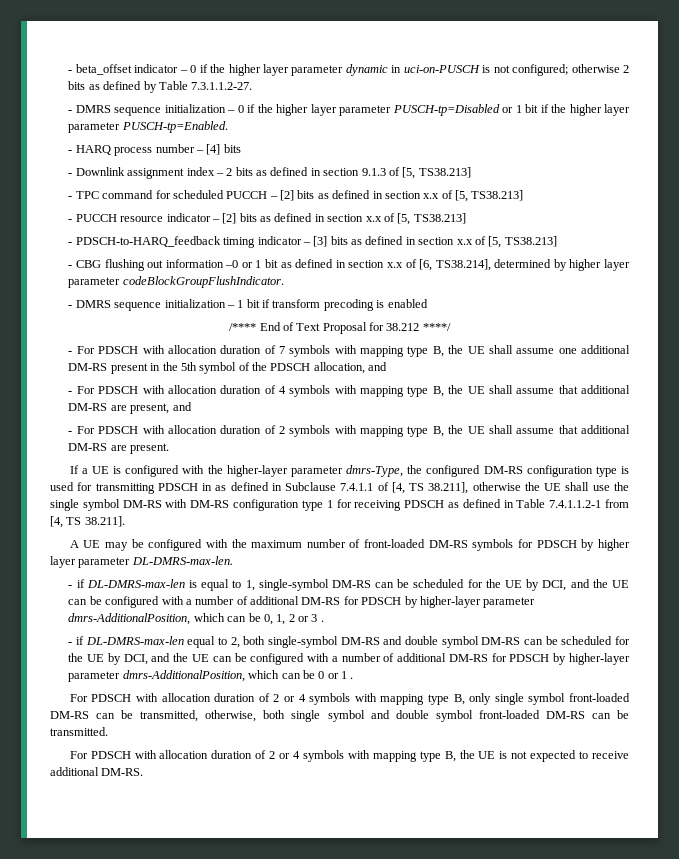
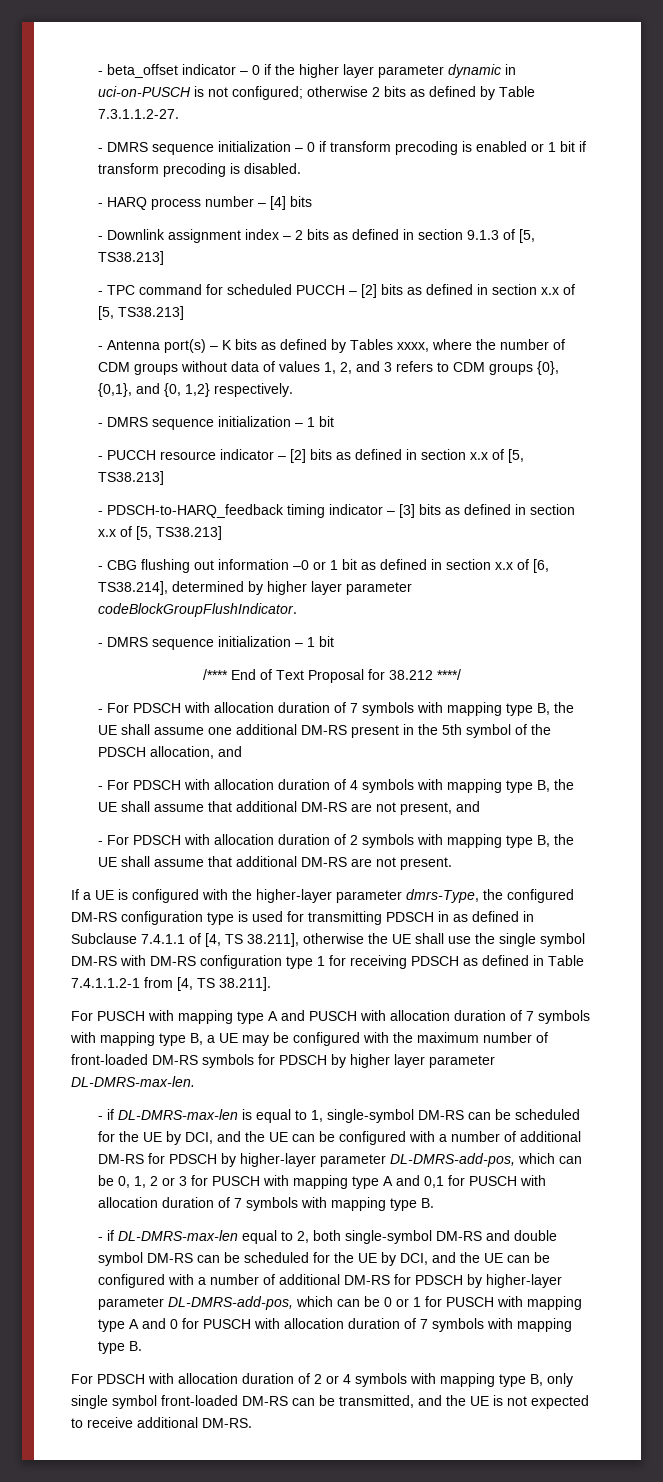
- - DMRS sequence initialization – 0 if the higher layer parameter PUSCH-tp=Disabled or 1 bit if the higher layer parameter PUSCH-tp=Enabled.
+ - DMRS sequence initialization – 0 if transform precoding is enabled or 1 bit if transform precoding is disabled.
+ - Antenna port(s) – K bits as defined by Tables xxxx, where the number of CDM groups without data of values 1, 2, and 3 refers to CDM groups {0}, {0,1}, and {0, 1,2} respectively.
+ - DMRS sequence initialization – 1 bit
  - CBG flushing out information –0 or 1 bit as defined in section x.x of [6, TS38.214], determined by higher layer parameter codeBlockGroupFlushIndicator.
- - DMRS sequence initialization – 1 bit if transform precoding is enabled
+ - DMRS sequence initialization – 1 bit
- - For PDSCH with allocation duration of 4 symbols with mapping type B, the UE shall assume that additional DM-RS are present, and
+ - For PDSCH with allocation duration of 4 symbols with mapping type B, the UE shall assume that additional DM-RS are not present, and
- - For PDSCH with allocation duration of 2 symbols with mapping type B, the UE shall assume that additional DM-RS are present.
+ - For PDSCH with allocation duration of 2 symbols with mapping type B, the UE shall assume that additional DM-RS are not present.
- A UE may be configured with the maximum number of front-loaded DM-RS symbols for PDSCH by higher layer parameter DL-DMRS-max-len.
+ For PUSCH with mapping type A and PUSCH with allocation duration of 7 symbols with mapping type B, a UE may be configured with the maximum number of front-loaded DM-RS symbols for PDSCH by higher layer parameter DL-DMRS-max-len.
- - if DL-DMRS-max-len is equal to 1, single-symbol DM-RS can be scheduled for the UE by DCI, and the UE can be configured with a number of additional DM-RS for PDSCH by higher-layer parameter dmrs-AdditionalPosition, which can be 0, 1, 2 or 3 .
+ - if DL-DMRS-max-len is equal to 1, single-symbol DM-RS can be scheduled for the UE by DCI, and the UE can be configured with a number of additional DM-RS for PDSCH by higher-layer parameter DL-DMRS-add-pos, which can be 0, 1, 2 or 3 for PUSCH with mapping type A and 0,1 for PUSCH with allocation duration of 7 symbols with mapping type B.
- - if DL-DMRS-max-len equal to 2, both single-symbol DM-RS and double symbol DM-RS can be scheduled for the UE by DCI, and the UE can be configured with a number of additional DM-RS for PDSCH by higher-layer parameter dmrs-AdditionalPosition, which can be 0 or 1 .
+ - if DL-DMRS-max-len equal to 2, both single-symbol DM-RS and double symbol DM-RS can be scheduled for the UE by DCI, and the UE can be configured with a number of additional DM-RS for PDSCH by higher-layer parameter DL-DMRS-add-pos, which can be 0 or 1 for PUSCH with mapping type A and 0 for PUSCH with allocation duration of 7 symbols with mapping type B.
- For PDSCH with allocation duration of 2 or 4 symbols with mapping type B, only single symbol front-loaded DM-RS can be transmitted, otherwise, both single symbol and double symbol front-loaded DM-RS can be transmitted.
- For PDSCH with allocation duration of 2 or 4 symbols with mapping type B, the UE is not expected to receive additional DM-RS.
+ For PDSCH with allocation duration of 2 or 4 symbols with mapping type B, only single symbol front-loaded DM-RS can be transmitted, and the UE is not expected to receive additional DM-RS.

